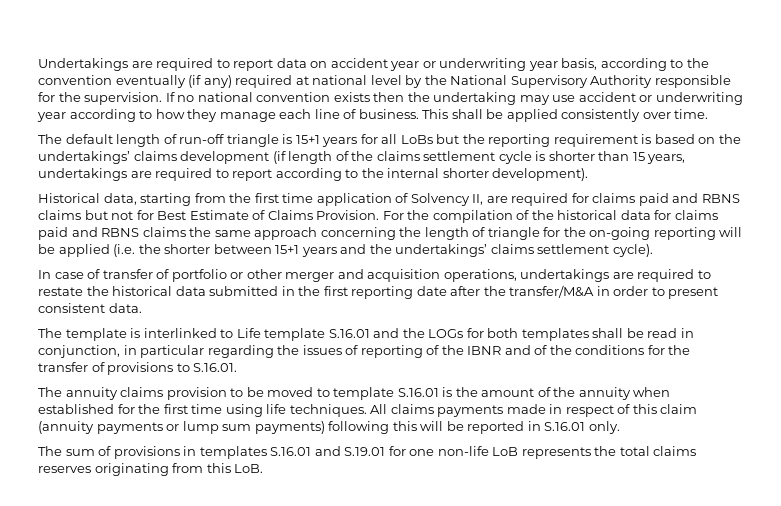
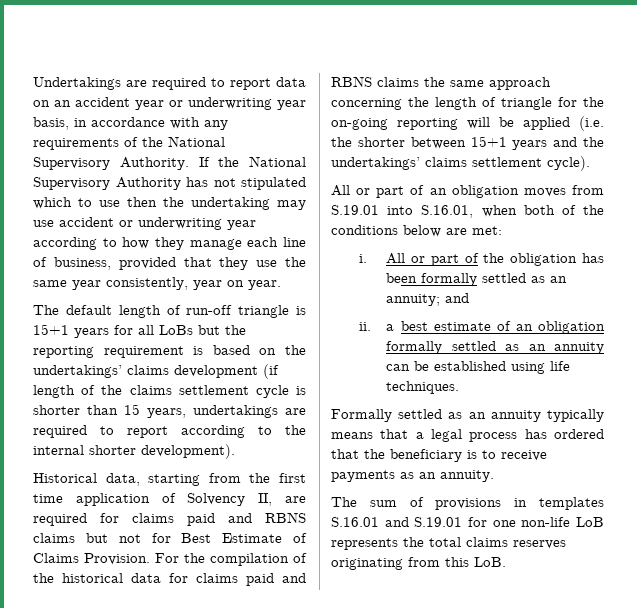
- Undertakings are required to report data on accident year or underwriting year basis, according to the convention eventually (if any) required at national level by the National Supervisory Authority responsible for the supervision. If no national convention exists then the undertaking may use accident or underwriting year according to how they manage each line of business. This shall be applied consistently over time.
+ Undertakings are required to report data on an accident year or underwriting year basis, in accordance with any requirements of the National Supervisory Authority. If the National Supervisory Authority has not stipulated which to use then the undertaking may use accident or underwriting year according to how they manage each line of business, provided that they use the same year consistently, year on year.
- In case of transfer of portfolio or other merger and acquisition operations, undertakings are required to restate the historical data submitted in the first reporting date after the transfer/M&A in order to present consistent data.
- The template is interlinked to Life template S.16.01 and the LOGs for both templates shall be read in conjunction, in particular regarding the issues of reporting of the IBNR and of the conditions for the transfer of provisions to S.16.01.
- The annuity claims provision to be moved to template S.16.01 is the amount of the annuity when established for the first time using life techniques. All claims payments made in respect of this claim (annuity payments or lump sum payments) following this will be reported in S.16.01 only.
+ All or part of an obligation moves from S.19.01 into S.16.01, when both of the conditions below are met:
+ i. All or part of the obligation has been formally settled as an annuity; and
+ ii. a best estimate of an obligation formally settled as an annuity can be established using life techniques.
+ Formally settled as an annuity typically means that a legal process has ordered that the beneficiary is to receive payments as an annuity.

